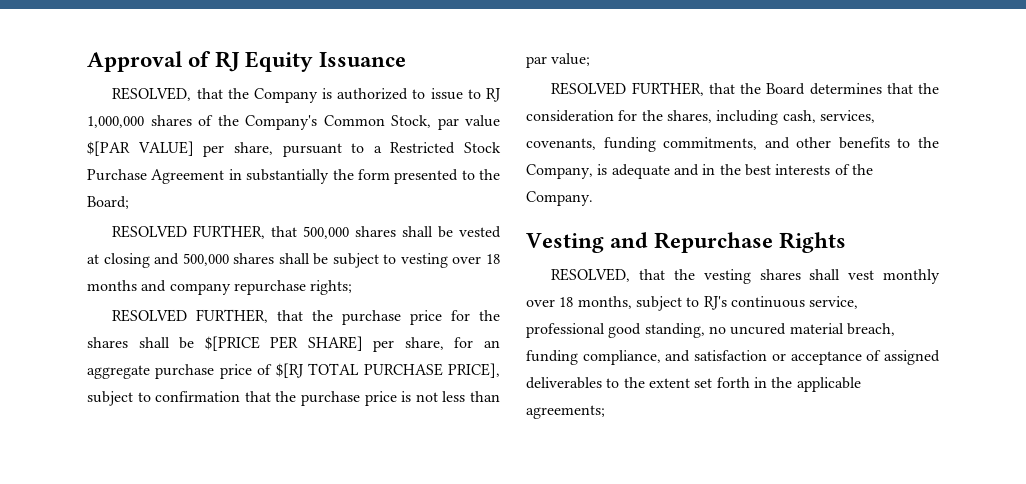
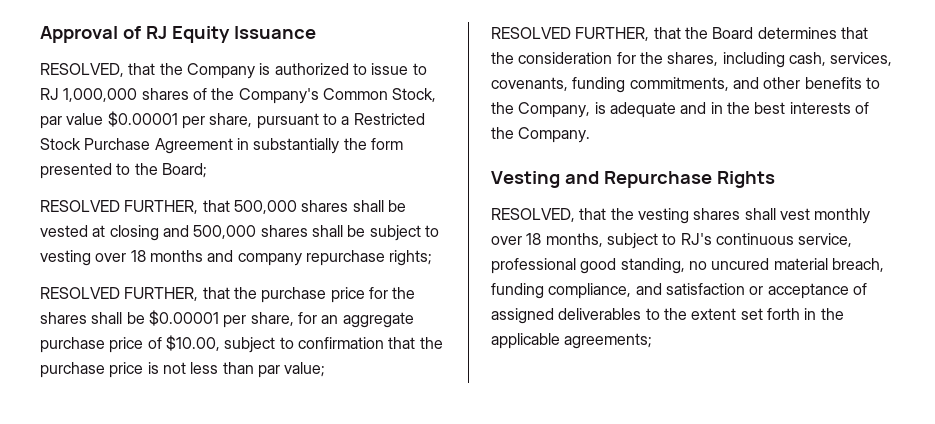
- RESOLVED, that the Company is authorized to issue to RJ 1,000,000 shares of the Company's Common Stock, par value $[PAR VALUE] per share, pursuant to a Restricted Stock Purchase Agreement in substantially the form presented to the Board;
+ RESOLVED, that the Company is authorized to issue to RJ 1,000,000 shares of the Company's Common Stock, par value $0.00001 per share, pursuant to a Restricted Stock Purchase Agreement in substantially the form presented to the Board;
- RESOLVED FURTHER, that the purchase price for the shares shall be $[PRICE PER SHARE] per share, for an aggregate purchase price of $[RJ TOTAL PURCHASE PRICE], subject to confirmation that the purchase price is not less than par value;
+ RESOLVED FURTHER, that the purchase price for the shares shall be $0.00001 per share, for an aggregate purchase price of $10.00, subject to confirmation that the purchase price is not less than par value;

